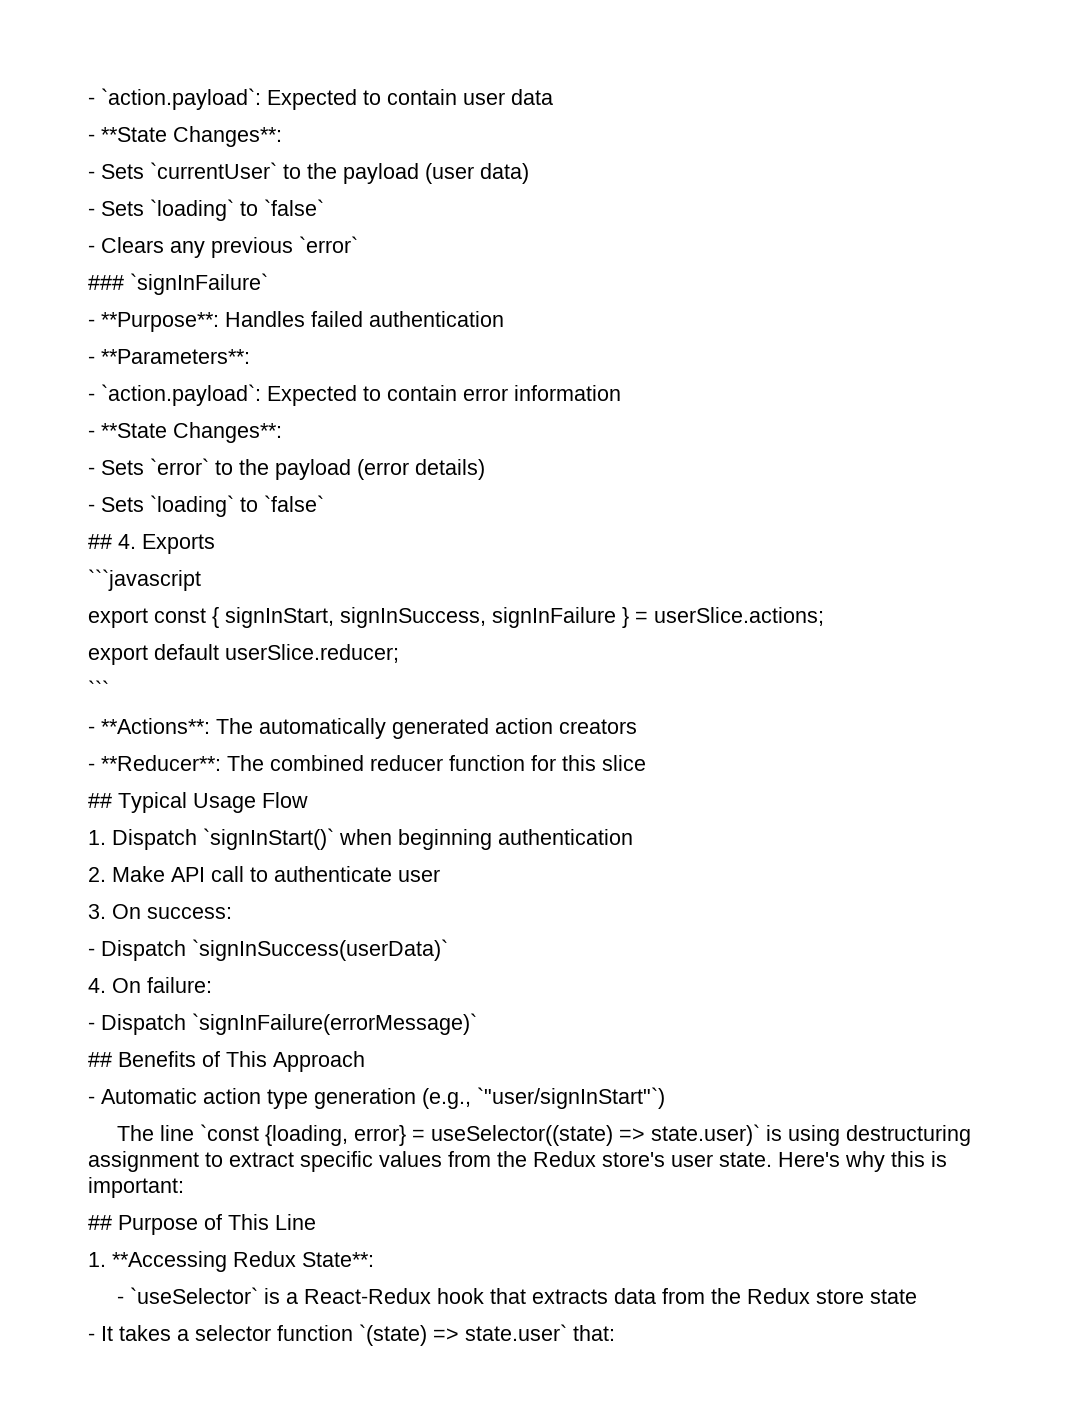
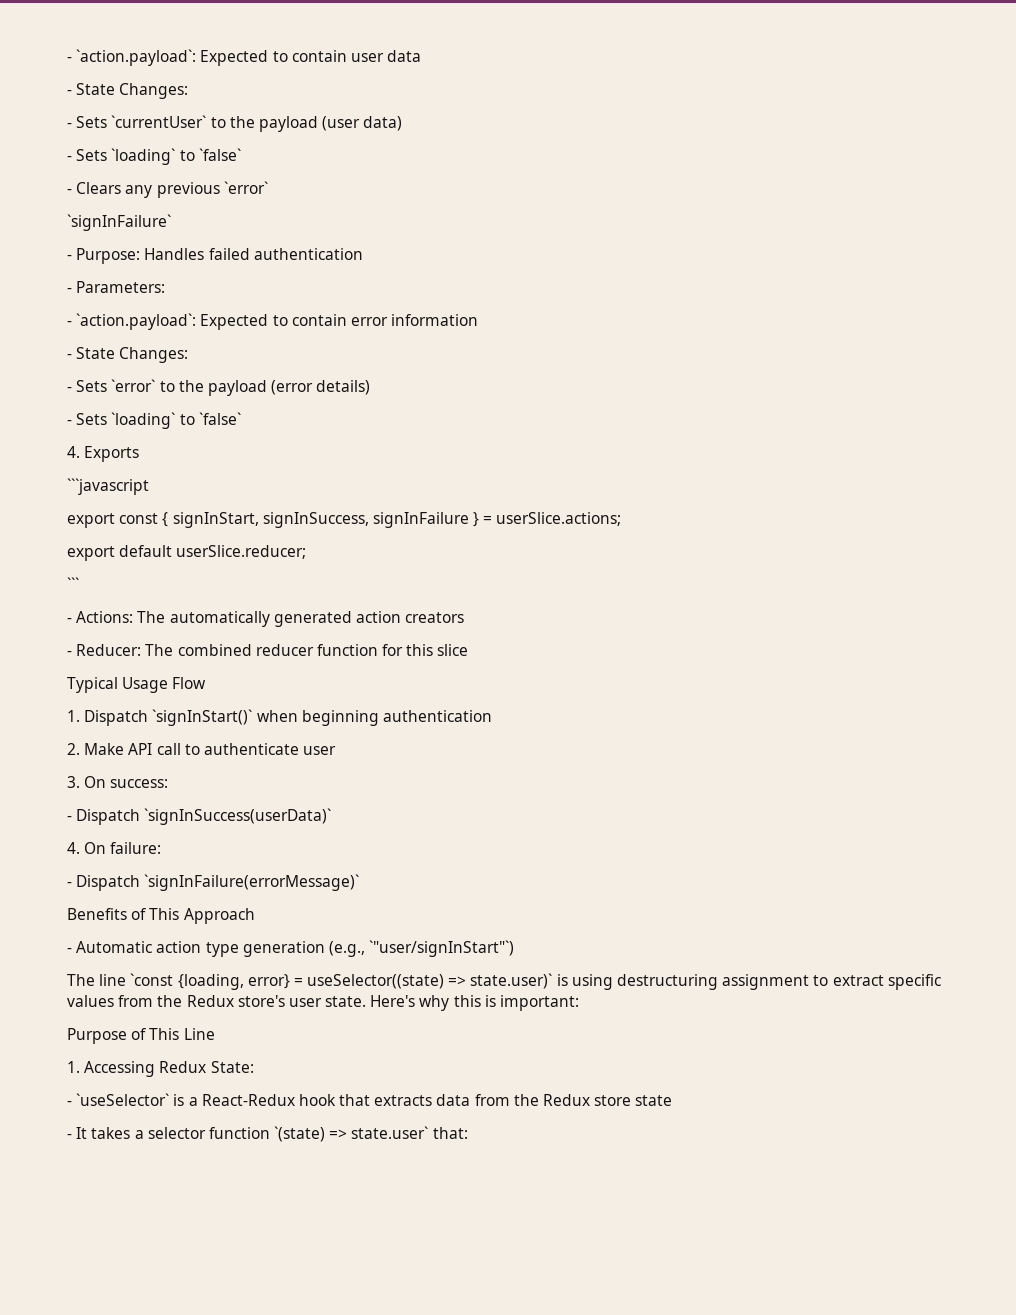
  - `action.payload`: Expected to contain user data
- - **State Changes**:
+ - State Changes:
- ### `signInFailure`
+ `signInFailure`
- - **Purpose**: Handles failed authentication
+ - Purpose: Handles failed authentication
- - **Parameters**:
+ - Parameters:
  - `action.payload`: Expected to contain error information
- - **State Changes**:
+ - State Changes:
- ## 4. Exports
+ 4. Exports
- - **Actions**: The automatically generated action creators
+ - Actions: The automatically generated action creators
- - **Reducer**: The combined reducer function for this slice
+ - Reducer: The combined reducer function for this slice
- ## Typical Usage Flow
+ Typical Usage Flow
- ## Benefits of This Approach
+ Benefits of This Approach
- ## Purpose of This Line
+ Purpose of This Line
- 1. **Accessing Redux State**:
+ 1. Accessing Redux State:

